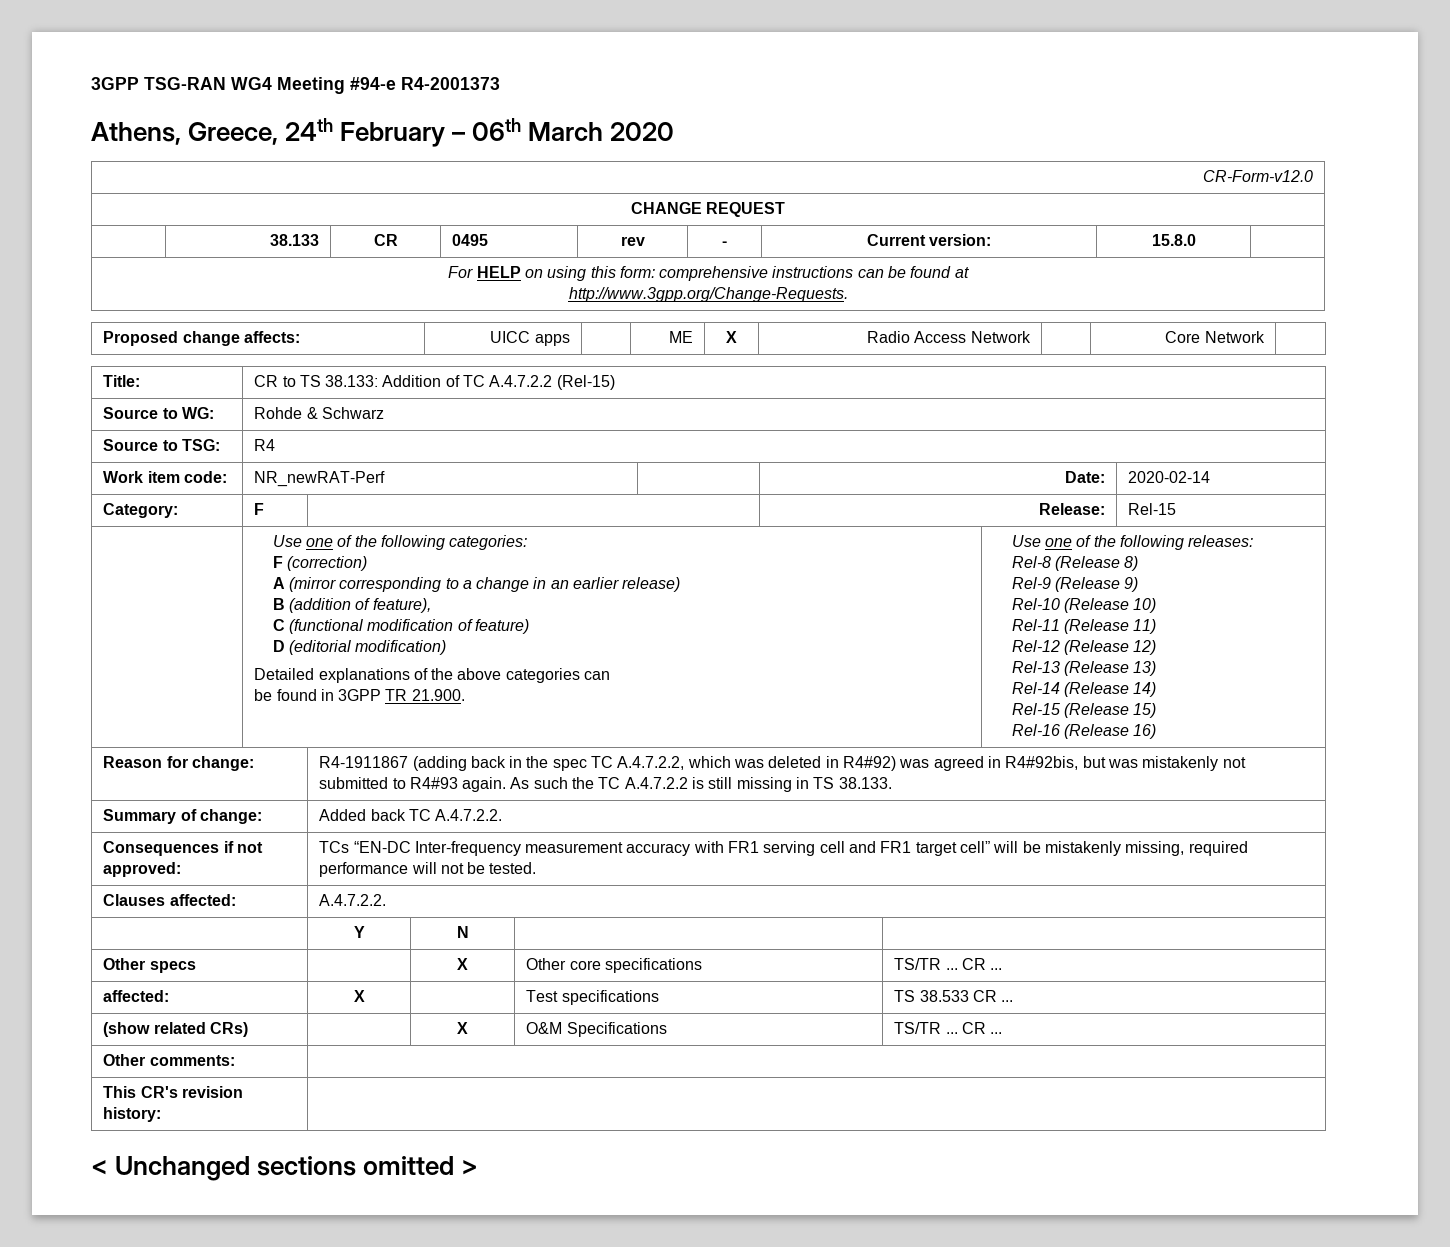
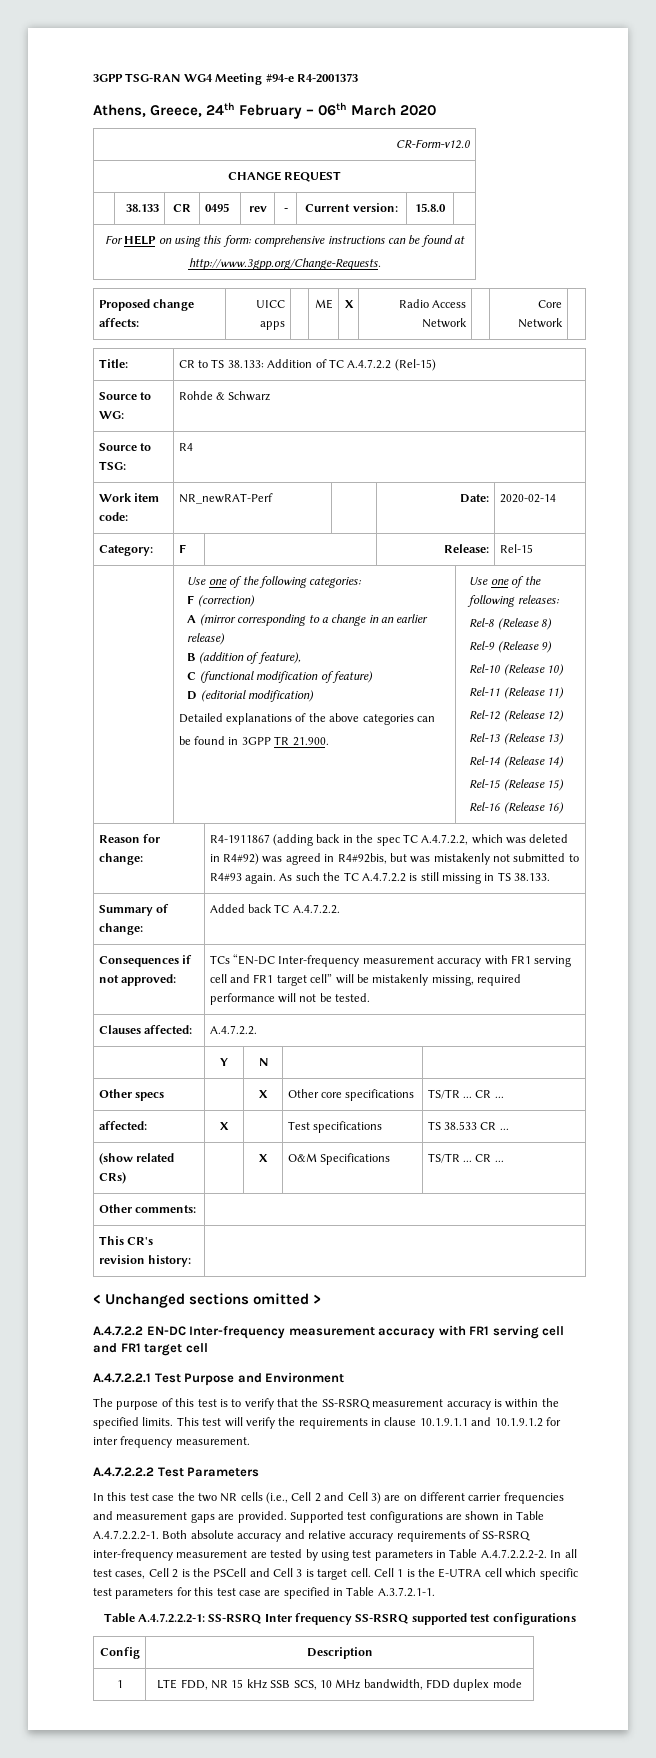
+ A.4.7.2.2 EN-DC Inter-frequency measurement accuracy with FR1 serving cell and FR1 target cell
+ A.4.7.2.2.1 Test Purpose and Environment
+ The purpose of this test is to verify that the SS-RSRQ measurement accuracy is within the specified limits. This test will verify the requirements in clause 10.1.9.1.1 and 10.1.9.1.2 for inter frequency measurement.
+ A.4.7.2.2.2 Test Parameters
+ In this test case the two NR cells (i.e., Cell 2 and Cell 3) are on different carrier frequencies and measurement gaps are provided. Supported test configurations are shown in Table A.4.7.2.2.2-1. Both absolute accuracy and relative accuracy requirements of SS-RSRQ inter-frequency measurement are tested by using test parameters in Table A.4.7.2.2.2-2. In all test cases, Cell 2 is the PSCell and Cell 3 is target cell. Cell 1 is the E-UTRA cell which specific test parameters for this test case are specified in Table A.3.7.2.1-1.
+ Table A.4.7.2.2.2-1: SS-RSRQ Inter frequency SS-RSRQ supported test configurations
+ Config | Description
+ 1 | LTE FDD, NR 15 kHz SSB SCS, 10 MHz bandwidth, FDD duplex mode

